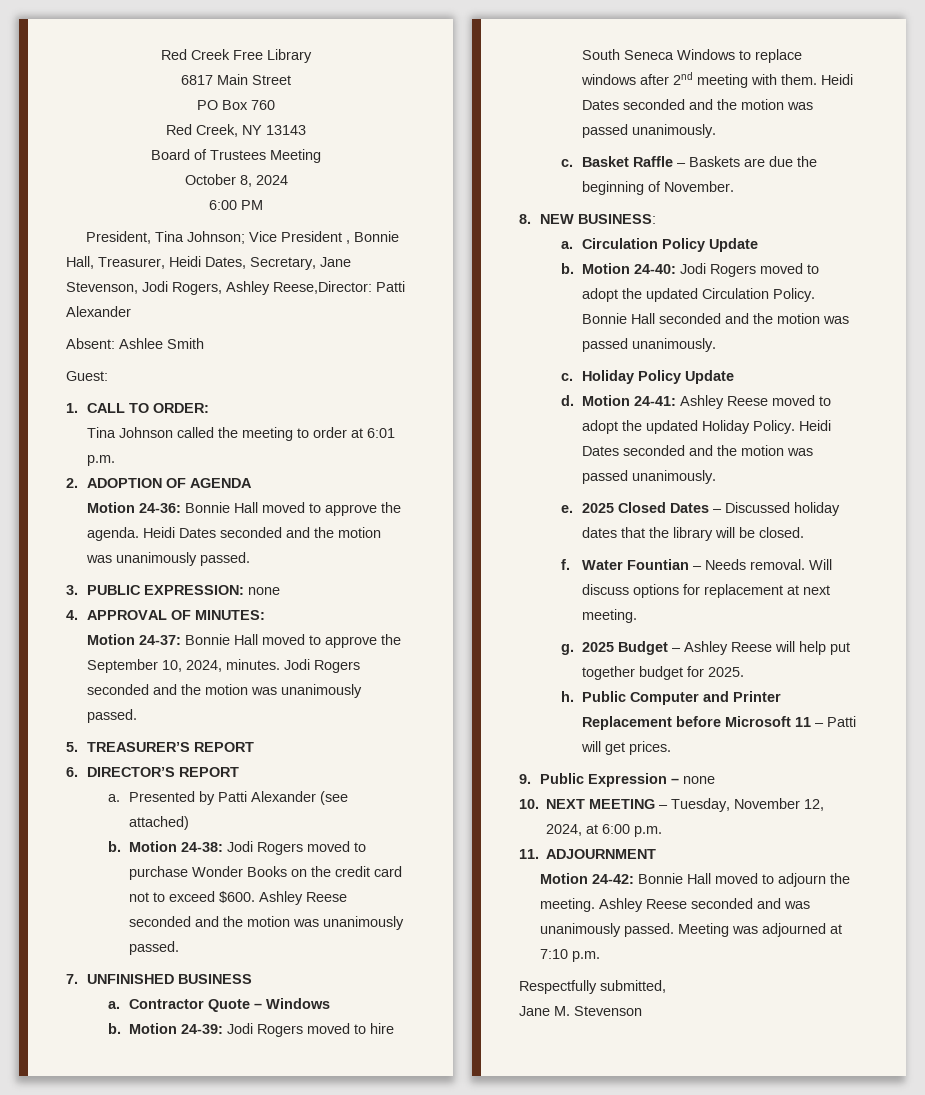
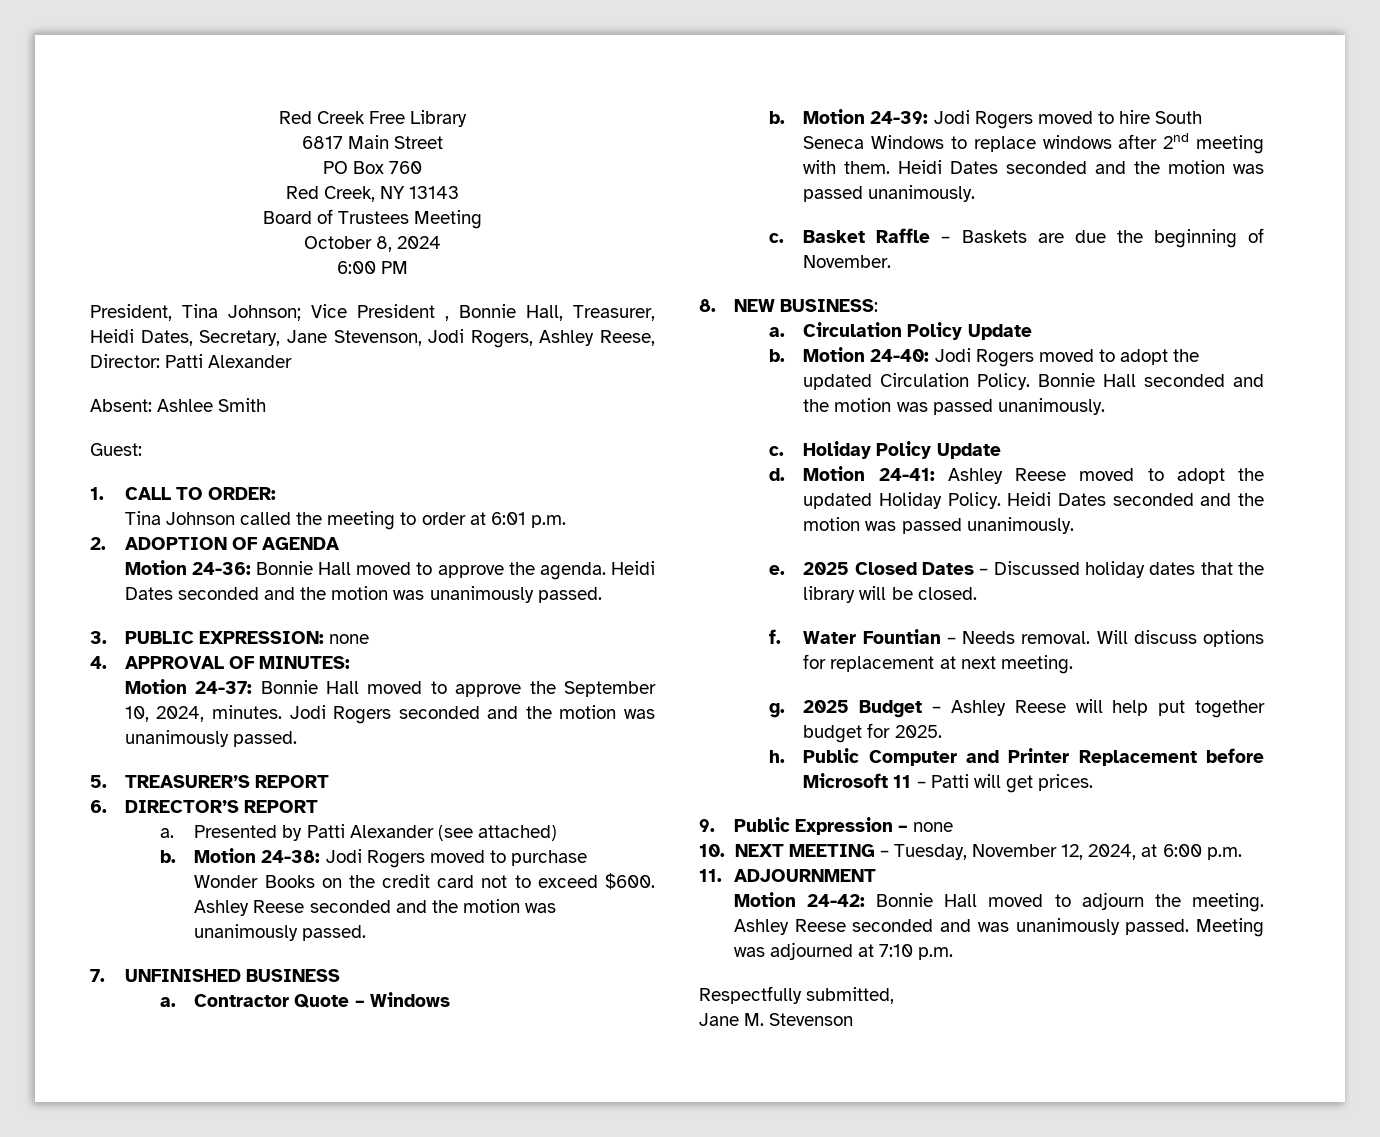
- President, Tina Johnson; Vice President , Bonnie Hall, Treasurer, Heidi Dates, Secretary, Jane Stevenson, Jodi Rogers, Ashley Reese,Director: Patti Alexander
+ President, Tina Johnson; Vice President , Bonnie Hall, Treasurer, Heidi Dates, Secretary, Jane Stevenson, Jodi Rogers, Ashley Reese, Director: Patti Alexander

